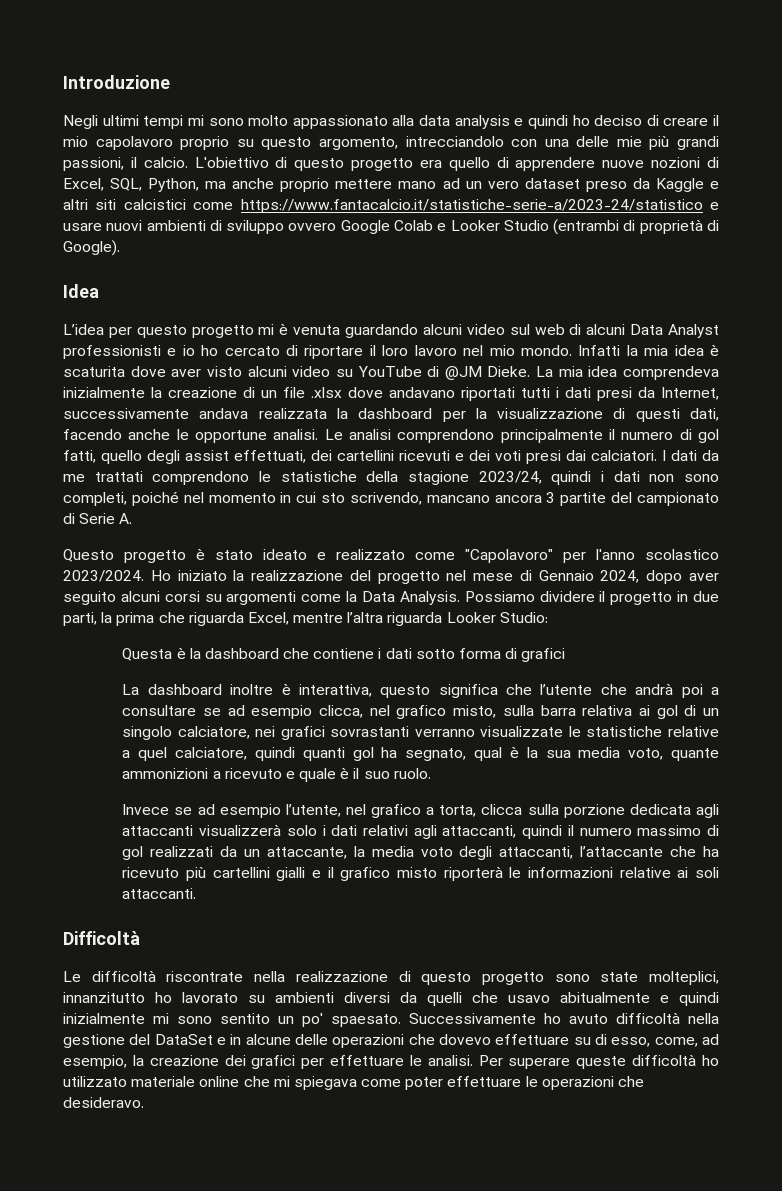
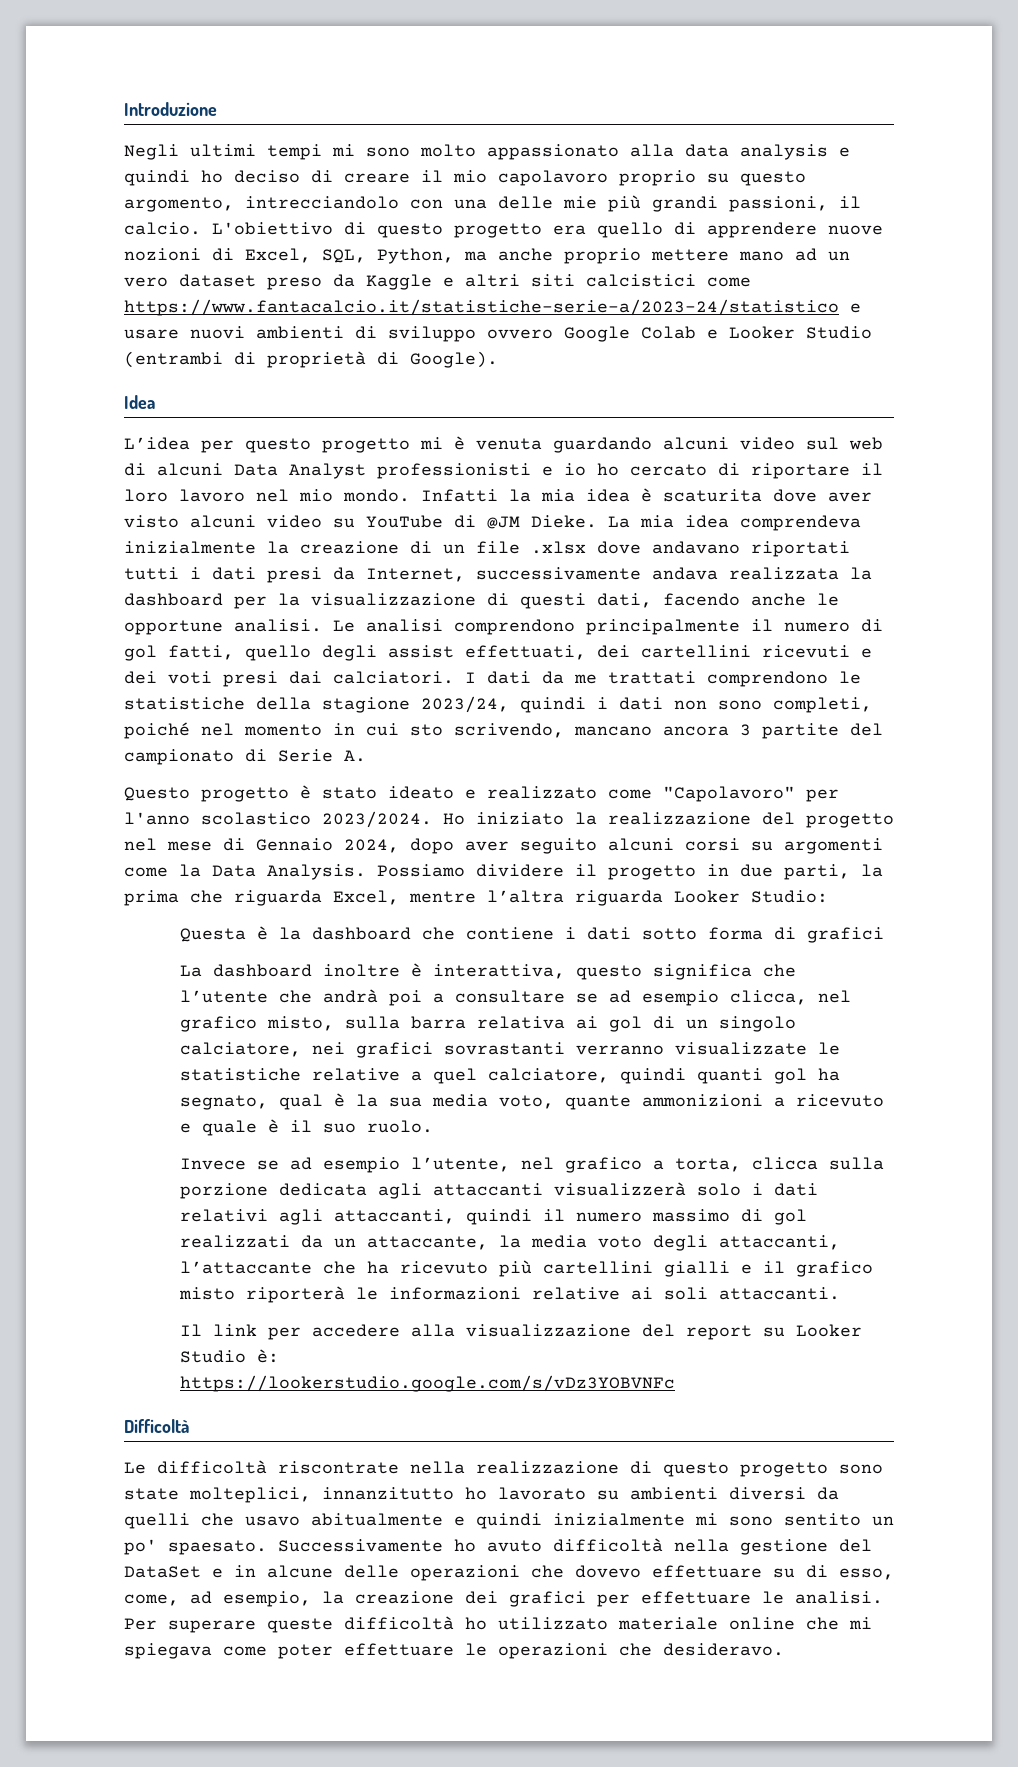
+ Il link per accedere alla visualizzazione del report su Looker Studio è:
+ https://lookerstudio.google.com/s/vDz3YOBVNFc

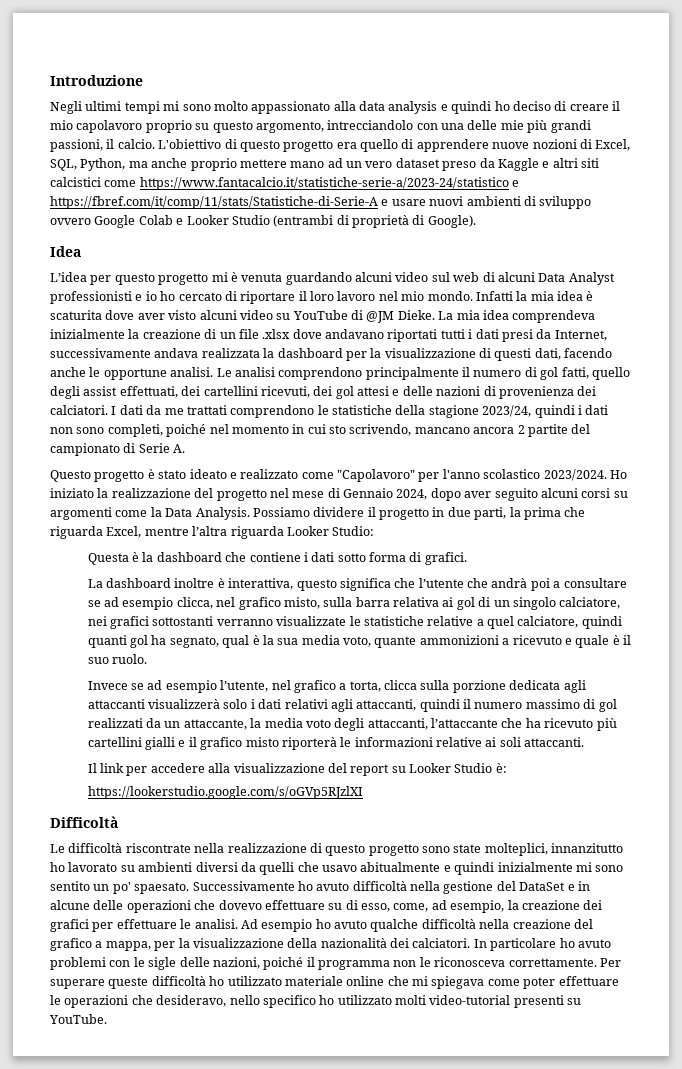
- L'obiettivo di questo progetto era quello di apprendere nuove nozioni di Excel, SQL, Python, ma anche proprio mettere mano ad un vero dataset preso da Kaggle e altri siti calcistici come https://www.fantacalcio.it/statistiche-serie-a/2023-24/statistico e usare nuovi ambienti di sviluppo ovvero Google Colab e Looker Studio (entrambi di proprietà di Google).
+ L'obiettivo di questo progetto era quello di apprendere nuove nozioni di Excel, SQL, Python, ma anche proprio mettere mano ad un vero dataset preso da Kaggle e altri siti calcistici come https://www.fantacalcio.it/statistiche-serie-a/2023-24/statistico e https://fbref.com/it/comp/11/stats/Statistiche-di-Serie-A e usare nuovi ambienti di sviluppo ovvero Google Colab e Looker Studio (entrambi di proprietà di Google).
- Le analisi comprendono principalmente il numero di gol fatti, quello degli assist effettuati, dei cartellini ricevuti e dei voti presi dai calciatori.
+ Le analisi comprendono principalmente il numero di gol fatti, quello degli assist effettuati, dei cartellini ricevuti, dei gol attesi e delle nazioni di provenienza dei calciatori.
- I dati da me trattati comprendono le statistiche della stagione 2023/24, quindi i dati non sono completi, poiché nel momento in cui sto scrivendo, mancano ancora 3 partite del campionato di Serie A.
+ I dati da me trattati comprendono le statistiche della stagione 2023/24, quindi i dati non sono completi, poiché nel momento in cui sto scrivendo, mancano ancora 2 partite del campionato di Serie A.
- Questa è la dashboard che contiene i dati sotto forma di grafici
+ Questa è la dashboard che contiene i dati sotto forma di grafici.
- La dashboard inoltre è interattiva, questo significa che l’utente che andrà poi a consultare se ad esempio clicca, nel grafico misto, sulla barra relativa ai gol di un singolo calciatore, nei grafici sovrastanti verranno visualizzate le statistiche relative a quel calciatore, quindi quanti gol ha segnato, qual è la sua media voto, quante ammonizioni a ricevuto e quale è il suo ruolo.
+ La dashboard inoltre è interattiva, questo significa che l’utente che andrà poi a consultare se ad esempio clicca, nel grafico misto, sulla barra relativa ai gol di un singolo calciatore, nei grafici sottostanti verranno visualizzate le statistiche relative a quel calciatore, quindi quanti gol ha segnato, qual è la sua media voto, quante ammonizioni a ricevuto e quale è il suo ruolo.
- https://lookerstudio.google.com/s/vDz3YOBVNFc
+ https://lookerstudio.google.com/s/oGVp5RJzlXI
+ Ad esempio ho avuto qualche difficoltà nella creazione del grafico a mappa, per la visualizzazione della nazionalità dei calciatori. In particolare ho avuto problemi con le sigle delle nazioni, poiché il programma non le riconosceva correttamente.
- Per superare queste difficoltà ho utilizzato materiale online che mi spiegava come poter effettuare le operazioni che desideravo.
+ Per superare queste difficoltà ho utilizzato materiale online che mi spiegava come poter effettuare le operazioni che desideravo, nello specifico ho utilizzato molti video-tutorial presenti su YouTube.

